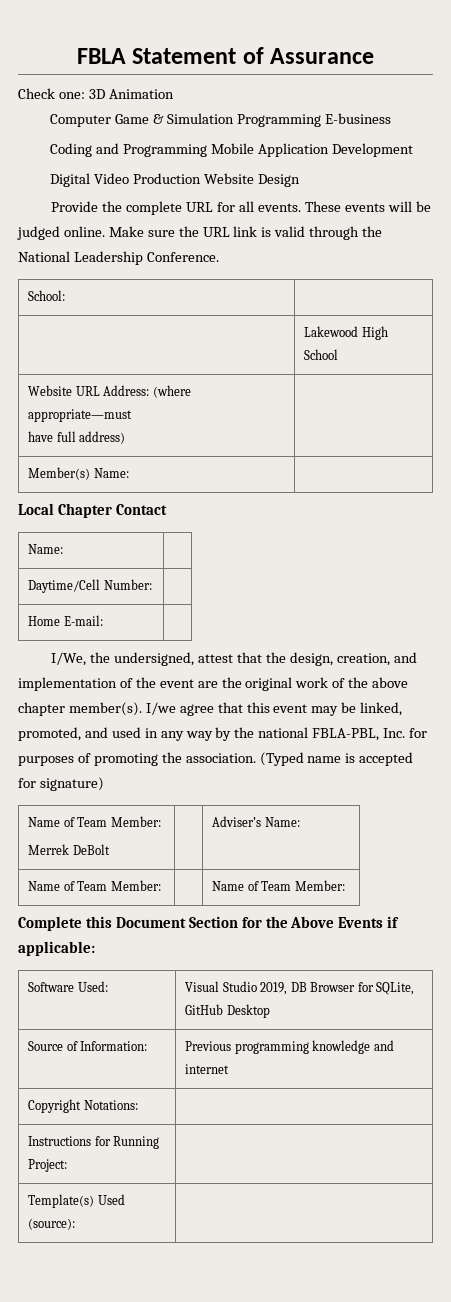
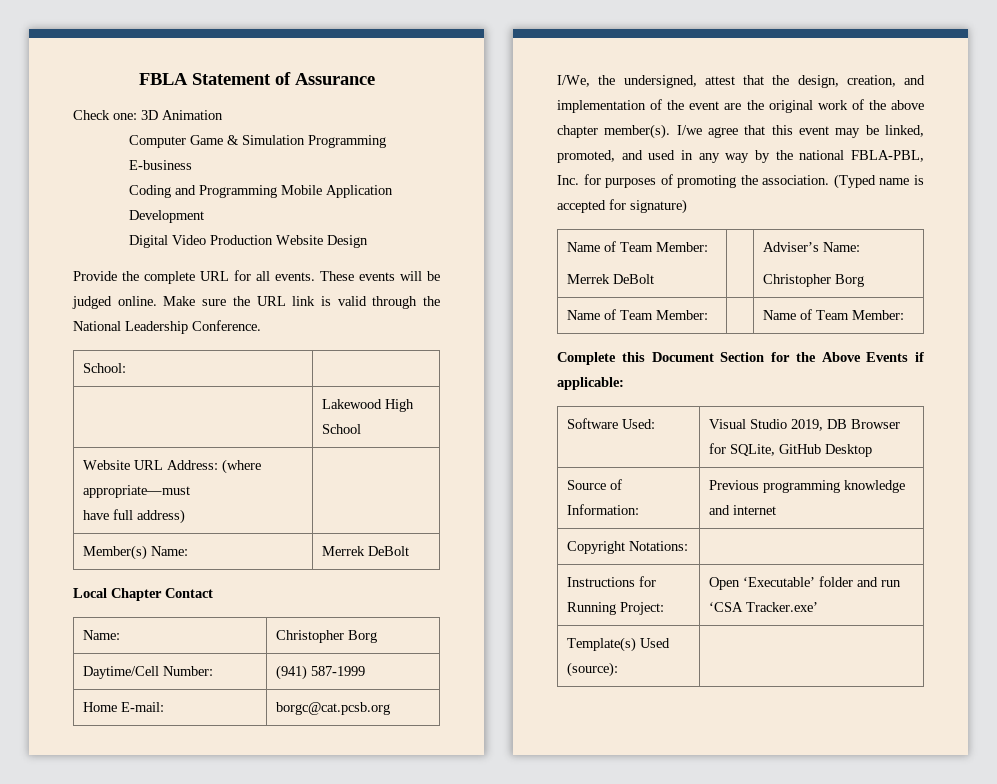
- Member(s) Name: |
+ Member(s) Name: | Merrek DeBolt
  Local Chapter Contact
- Name: |
+ Name: | Christopher Borg
- Daytime/Cell Number: |
+ Daytime/Cell Number: | (941) 587-1999
- Home E-mail: |
+ Home E-mail: | borgc@cat.pcsb.org
  (Typed name is accepted for signature)
  Name of Team Member:
  Merrek DeBolt | | Adviser’s Name:
+ Christopher Borg
- Instructions for Running Project: |
+ Instructions for Running Project: | Open ‘Executable’ folder and run ‘CSA Tracker.exe’

